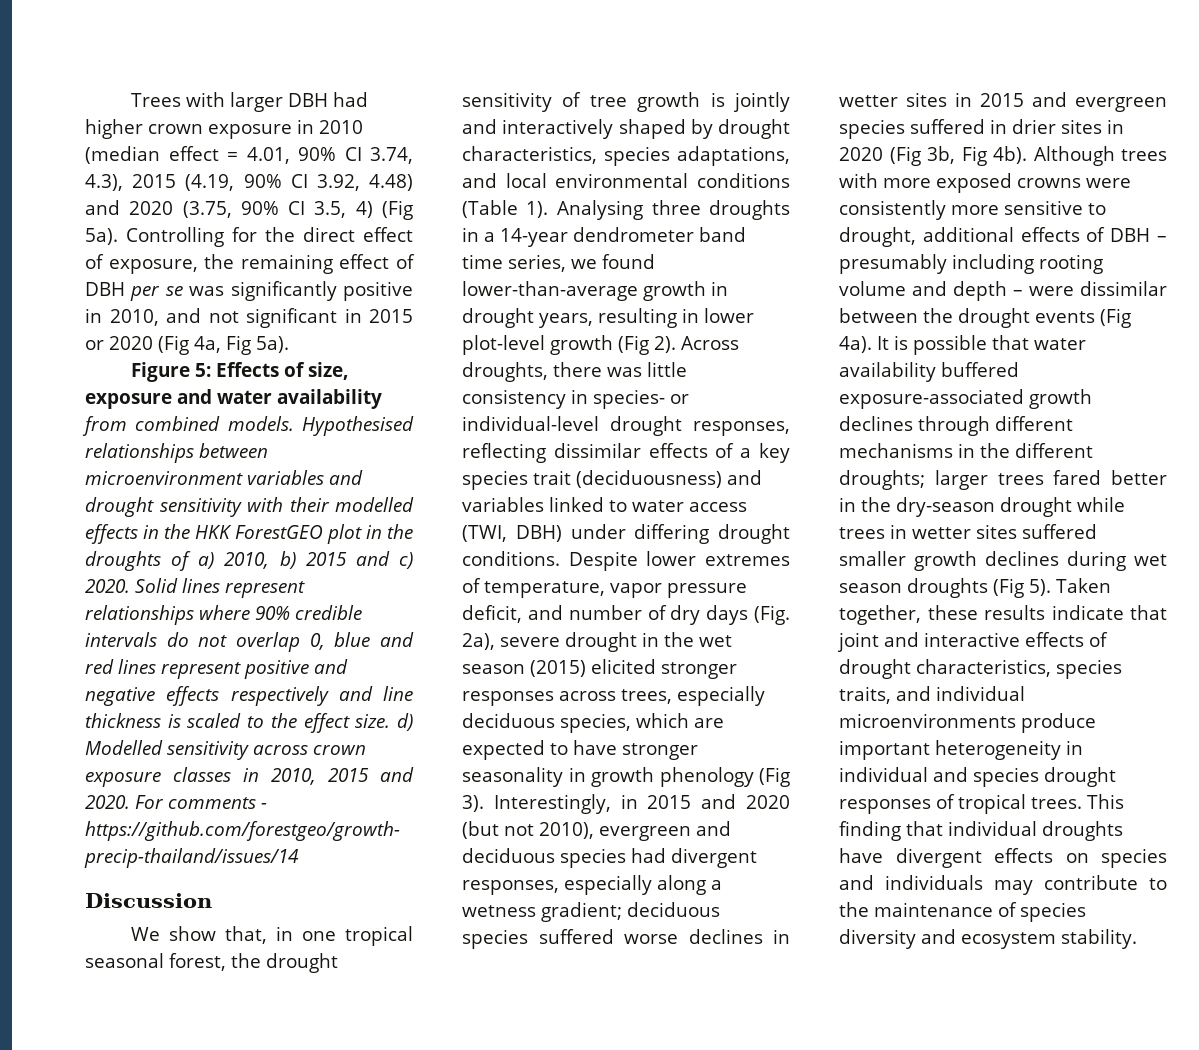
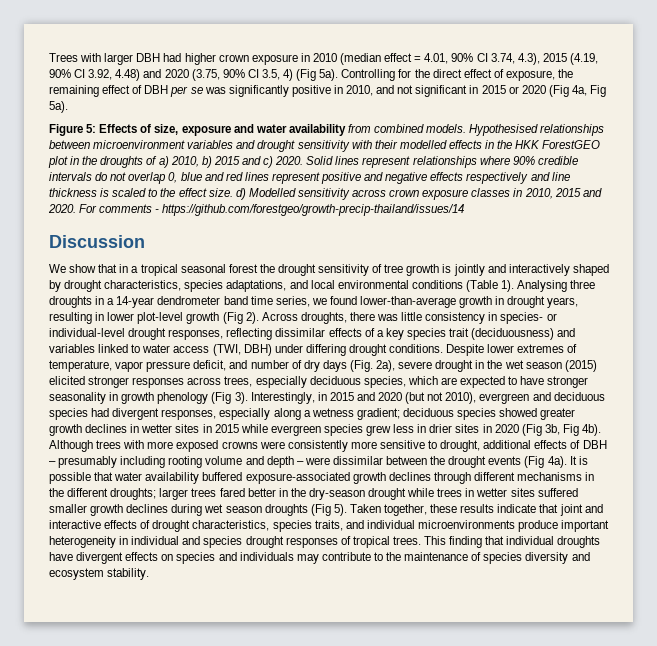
- We show that, in one tropical seasonal forest, the drought sensitivity of tree growth is jointly and interactively shaped by drought characteristics, species adaptations, and local environmental conditions (Table 1).
+ We show that in a tropical seasonal forest the drought sensitivity of tree growth is jointly and interactively shaped by drought characteristics, species adaptations, and local environmental conditions (Table 1).
- Interestingly, in 2015 and 2020 (but not 2010), evergreen and deciduous species had divergent responses, especially along a wetness gradient; deciduous species suffered worse declines in wetter sites in 2015 and evergreen species suffered in drier sites in 2020 (Fig 3b, Fig 4b).
+ Interestingly, in 2015 and 2020 (but not 2010), evergreen and deciduous species had divergent responses, especially along a wetness gradient; deciduous species showed greater growth declines in wetter sites in 2015 while evergreen species grew less in drier sites in 2020 (Fig 3b, Fig 4b).

